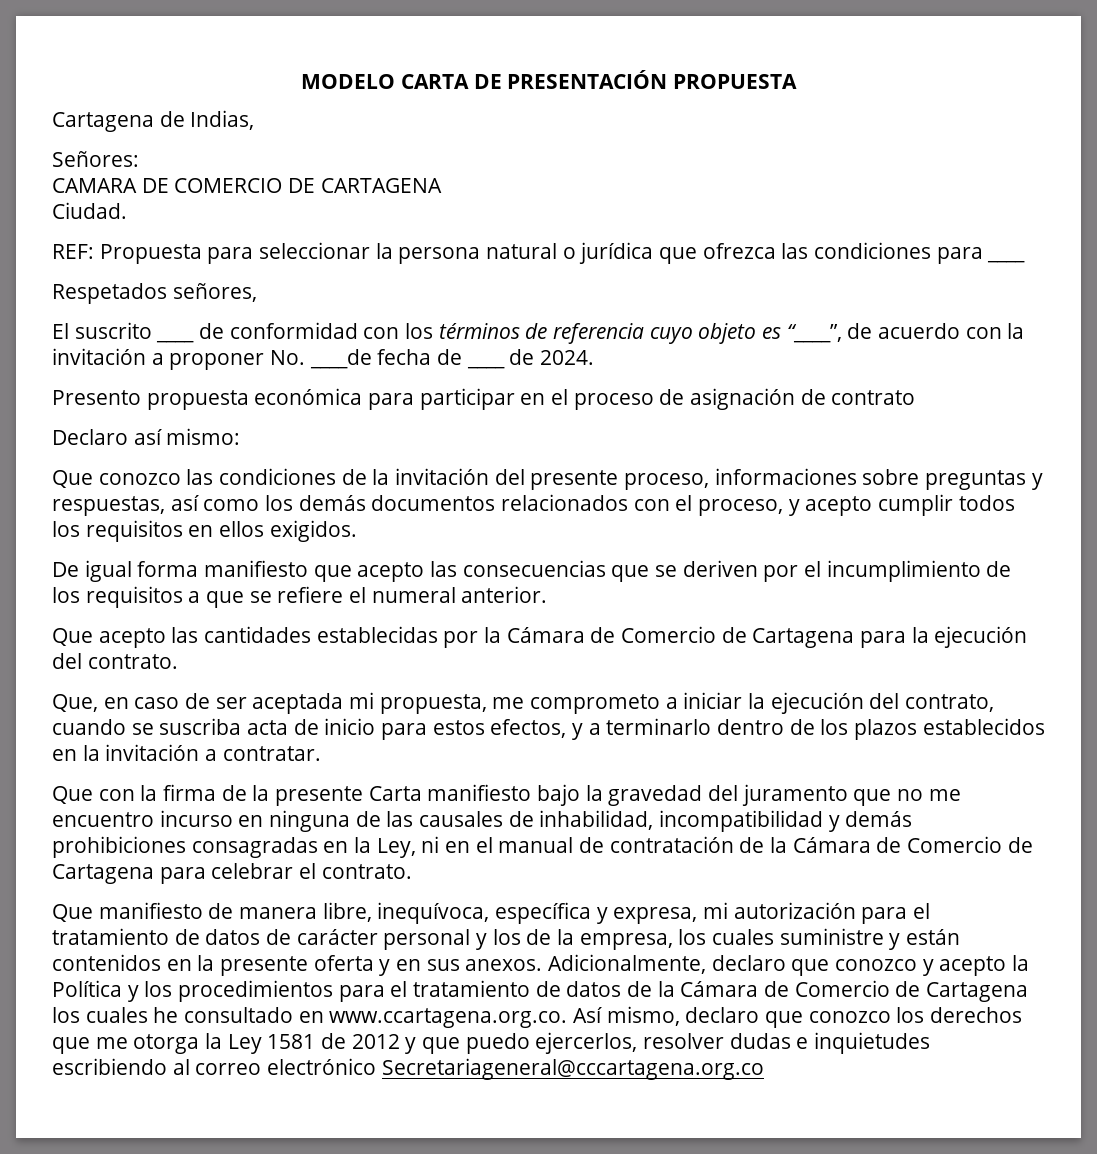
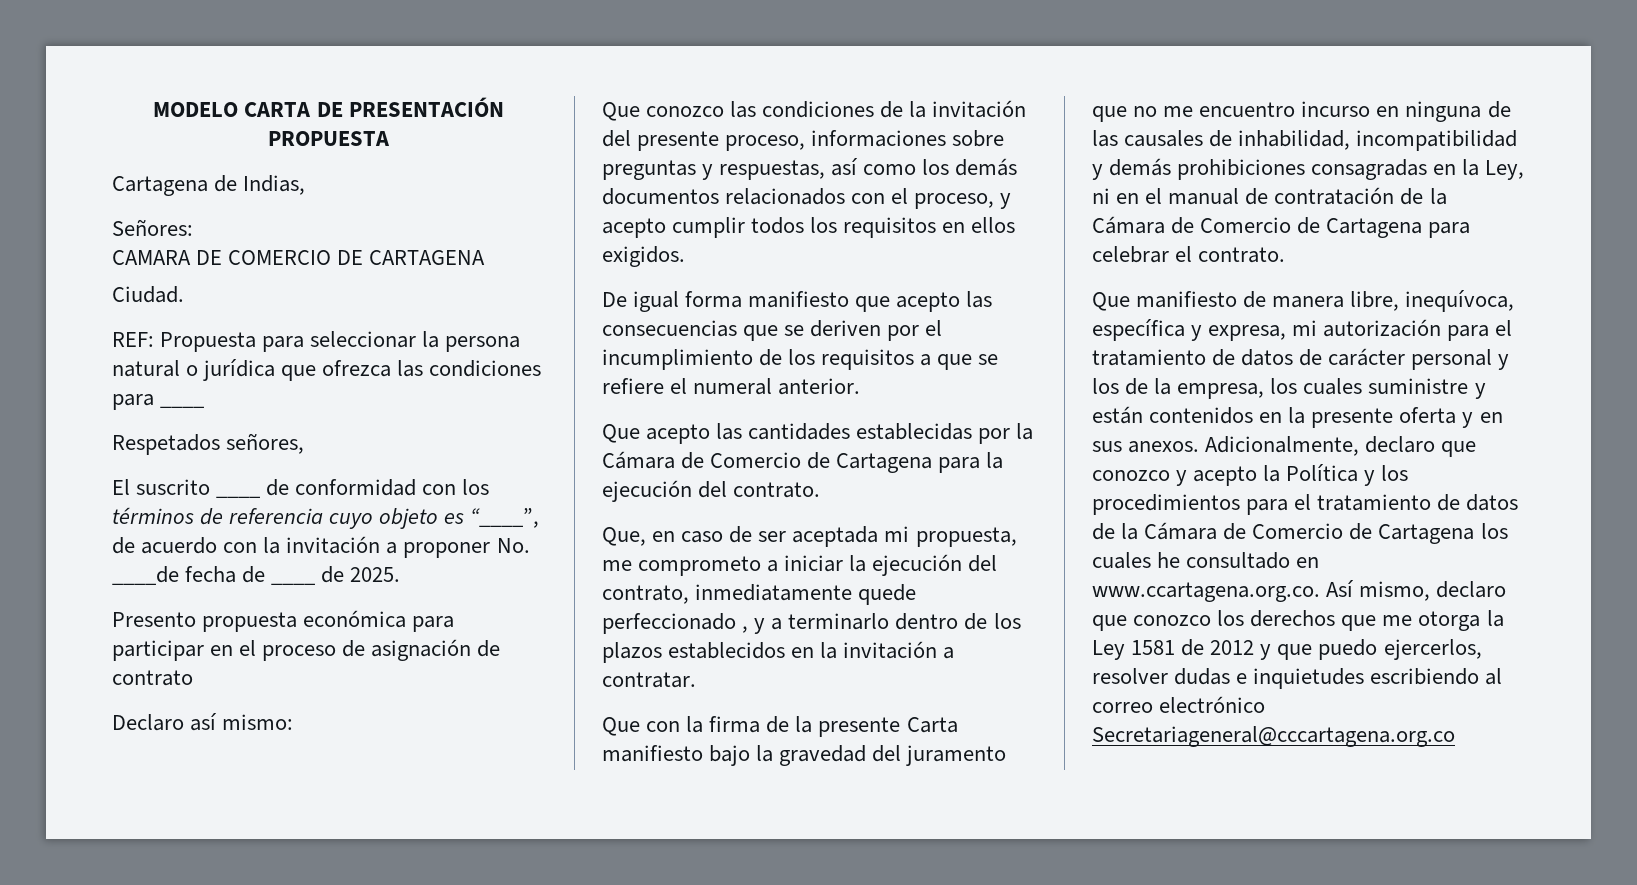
- El suscrito ____ de conformidad con los términos de referencia cuyo objeto es “____”, de acuerdo con la invitación a proponer No. ____de fecha de ____ de 2024.
+ El suscrito ____ de conformidad con los términos de referencia cuyo objeto es “____”, de acuerdo con la invitación a proponer No. ____de fecha de ____ de 2025.
- Que, en caso de ser aceptada mi propuesta, me comprometo a iniciar la ejecución del contrato, cuando se suscriba acta de inicio para estos efectos, y a terminarlo dentro de los plazos establecidos en la invitación a contratar.
+ Que, en caso de ser aceptada mi propuesta, me comprometo a iniciar la ejecución del contrato, inmediatamente quede perfeccionado , y a terminarlo dentro de los plazos establecidos en la invitación a contratar.

